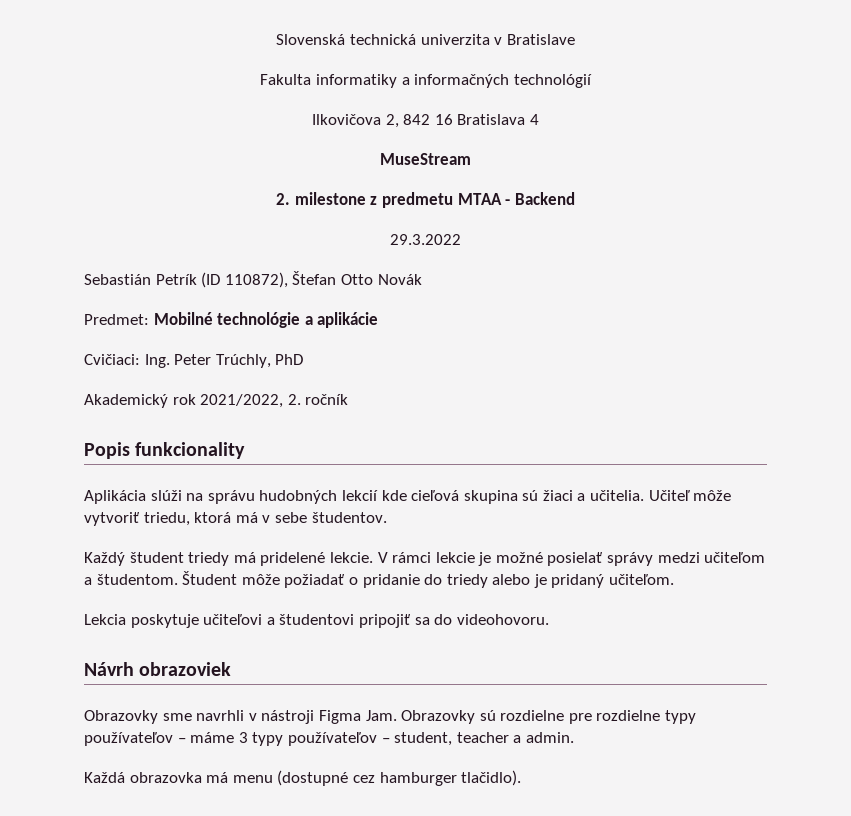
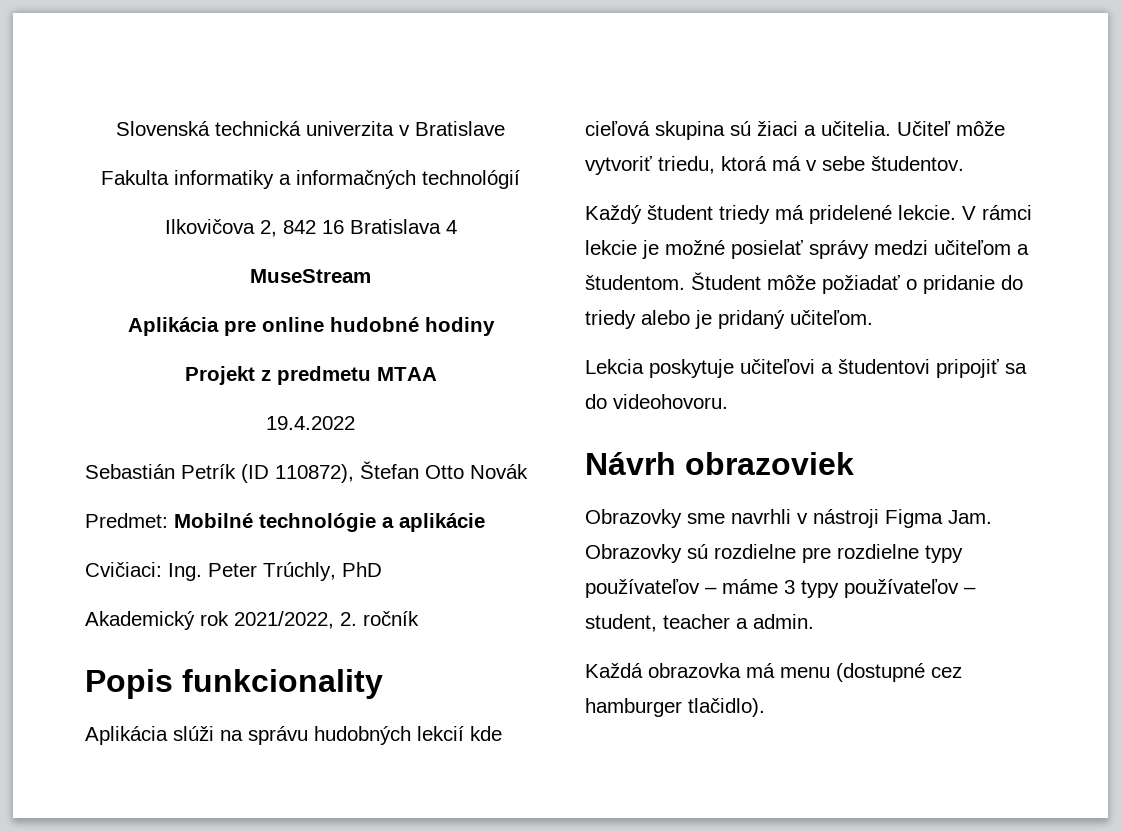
- 2. milestone z predmetu MTAA - Backend
- 29.3.2022
+ Aplikácia pre online hudobné hodiny
+ Projekt z predmetu MTAA
+ 19.4.2022

